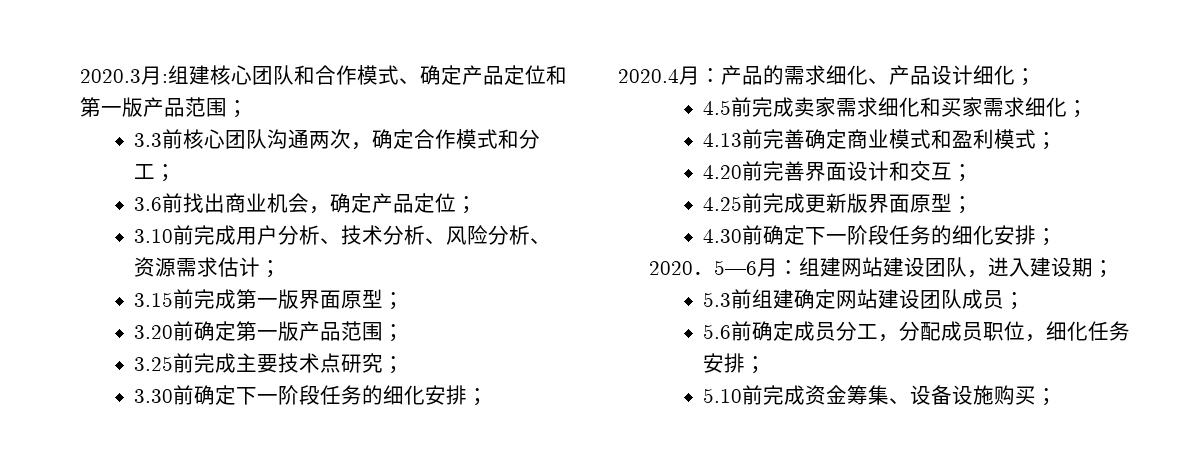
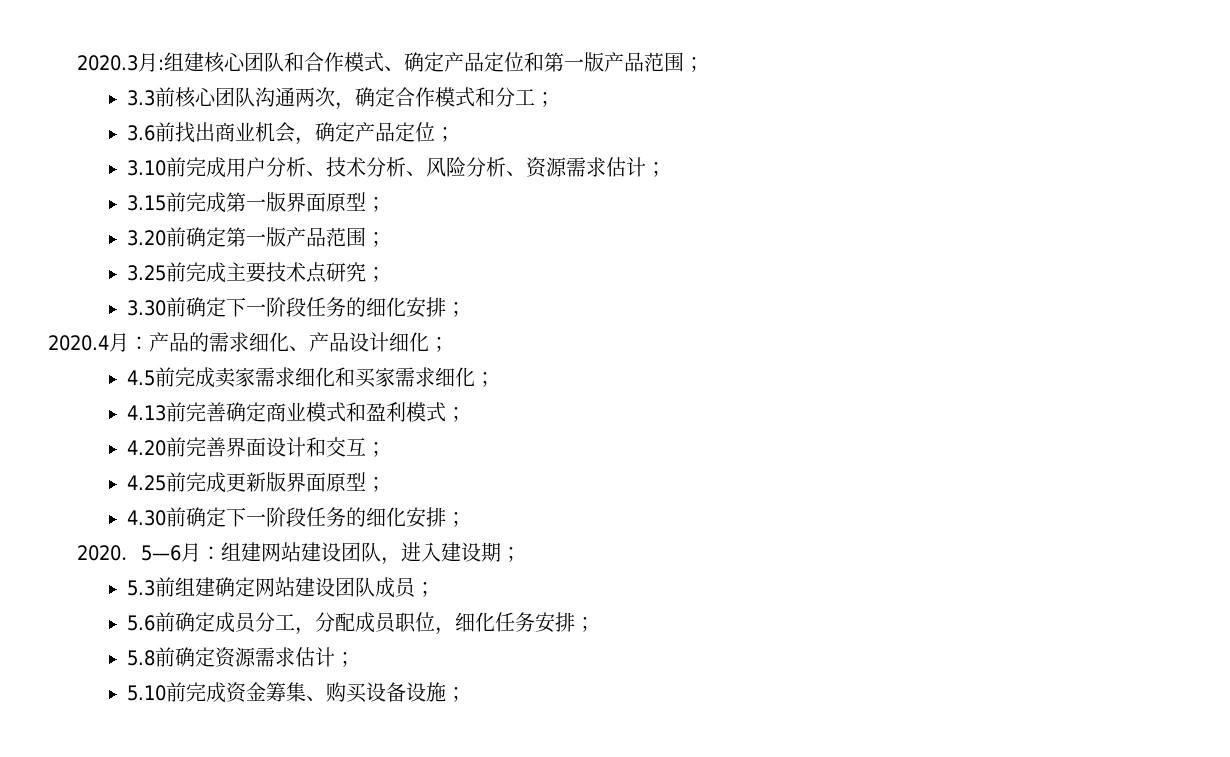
+ 5.8前确定资源需求估计；
- 5.10前完成资金筹集、设备设施购买；
+ 5.10前完成资金筹集、购买设备设施；

